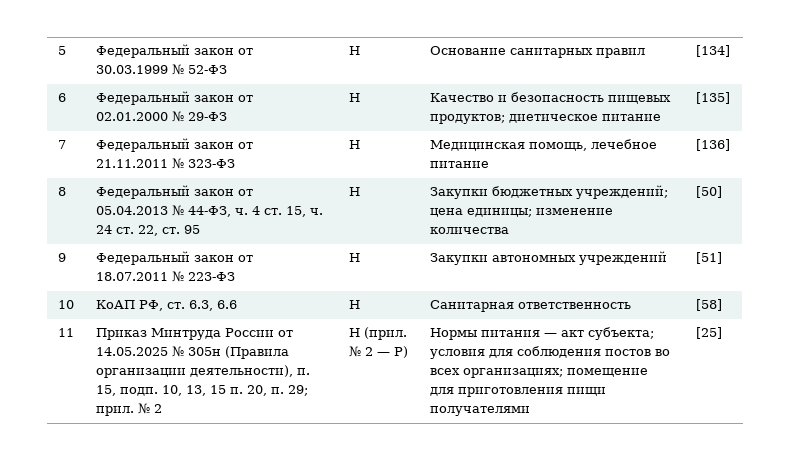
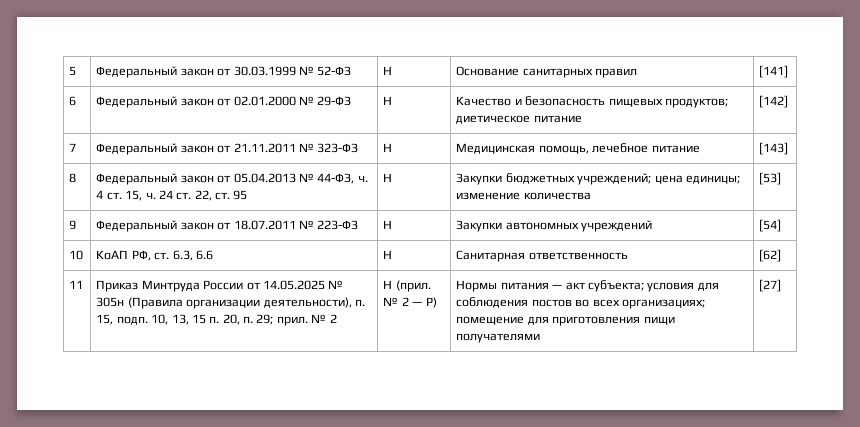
- 5 | Федеральный закон от 30.03.1999 № 52-ФЗ | Н | Основание санитарных правил | [134]
+ 5 | Федеральный закон от 30.03.1999 № 52-ФЗ | Н | Основание санитарных правил | [141]
- 6 | Федеральный закон от 02.01.2000 № 29-ФЗ | Н | Качество и безопасность пищевых продуктов; диетическое питание | [135]
+ 6 | Федеральный закон от 02.01.2000 № 29-ФЗ | Н | Качество и безопасность пищевых продуктов; диетическое питание | [142]
- 7 | Федеральный закон от 21.11.2011 № 323-ФЗ | Н | Медицинская помощь, лечебное питание | [136]
+ 7 | Федеральный закон от 21.11.2011 № 323-ФЗ | Н | Медицинская помощь, лечебное питание | [143]
- 8 | Федеральный закон от 05.04.2013 № 44-ФЗ, ч. 4 ст. 15, ч. 24 ст. 22, ст. 95 | Н | Закупки бюджетных учреждений; цена единицы; изменение количества | [50]
+ 8 | Федеральный закон от 05.04.2013 № 44-ФЗ, ч. 4 ст. 15, ч. 24 ст. 22, ст. 95 | Н | Закупки бюджетных учреждений; цена единицы; изменение количества | [53]
- 9 | Федеральный закон от 18.07.2011 № 223-ФЗ | Н | Закупки автономных учреждений | [51]
+ 9 | Федеральный закон от 18.07.2011 № 223-ФЗ | Н | Закупки автономных учреждений | [54]
- 10 | КоАП РФ, ст. 6.3, 6.6 | Н | Санитарная ответственность | [58]
+ 10 | КоАП РФ, ст. 6.3, 6.6 | Н | Санитарная ответственность | [62]
- [25]
+ [27]

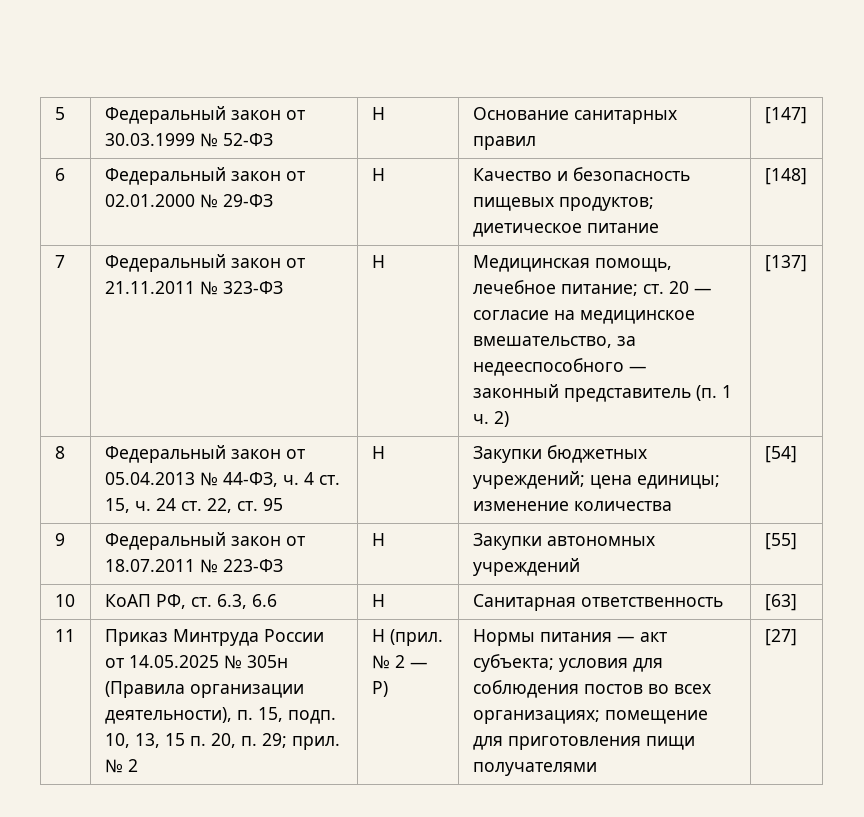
- 5 | Федеральный закон от 30.03.1999 № 52-ФЗ | Н | Основание санитарных правил | [141]
+ 5 | Федеральный закон от 30.03.1999 № 52-ФЗ | Н | Основание санитарных правил | [147]
- 6 | Федеральный закон от 02.01.2000 № 29-ФЗ | Н | Качество и безопасность пищевых продуктов; диетическое питание | [142]
+ 6 | Федеральный закон от 02.01.2000 № 29-ФЗ | Н | Качество и безопасность пищевых продуктов; диетическое питание | [148]
- 7 | Федеральный закон от 21.11.2011 № 323-ФЗ | Н | Медицинская помощь, лечебное питание | [143]
+ 7 | Федеральный закон от 21.11.2011 № 323-ФЗ | Н | Медицинская помощь, лечебное питание; ст. 20 — согласие на медицинское вмешательство, за недееспособного — законный представитель (п. 1 ч. 2) | [137]
- 8 | Федеральный закон от 05.04.2013 № 44-ФЗ, ч. 4 ст. 15, ч. 24 ст. 22, ст. 95 | Н | Закупки бюджетных учреждений; цена единицы; изменение количества | [53]
+ 8 | Федеральный закон от 05.04.2013 № 44-ФЗ, ч. 4 ст. 15, ч. 24 ст. 22, ст. 95 | Н | Закупки бюджетных учреждений; цена единицы; изменение количества | [54]
- 9 | Федеральный закон от 18.07.2011 № 223-ФЗ | Н | Закупки автономных учреждений | [54]
+ 9 | Федеральный закон от 18.07.2011 № 223-ФЗ | Н | Закупки автономных учреждений | [55]
- 10 | КоАП РФ, ст. 6.3, 6.6 | Н | Санитарная ответственность | [62]
+ 10 | КоАП РФ, ст. 6.3, 6.6 | Н | Санитарная ответственность | [63]

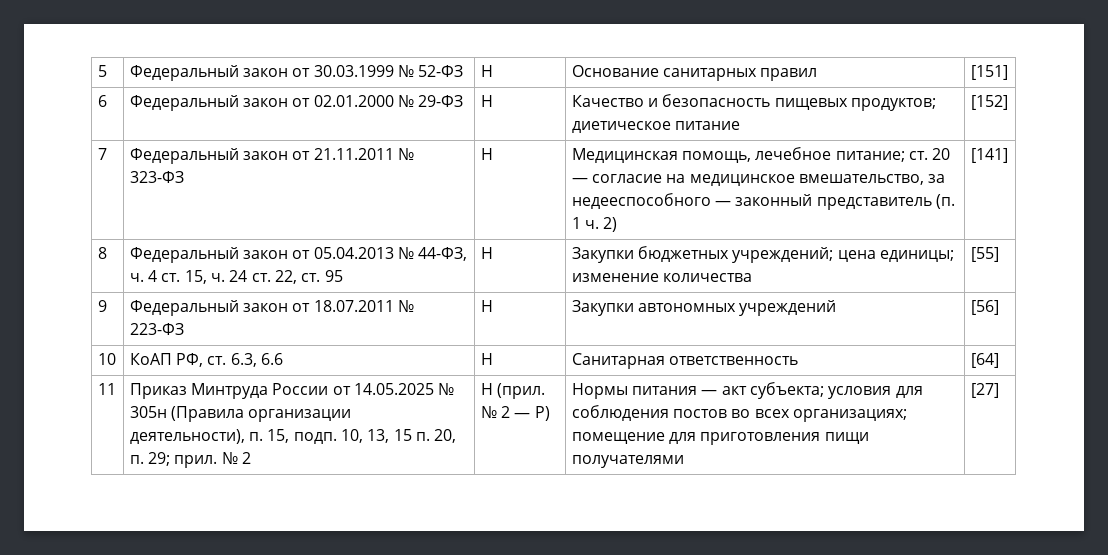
- 5 | Федеральный закон от 30.03.1999 № 52-ФЗ | Н | Основание санитарных правил | [147]
+ 5 | Федеральный закон от 30.03.1999 № 52-ФЗ | Н | Основание санитарных правил | [151]
- 6 | Федеральный закон от 02.01.2000 № 29-ФЗ | Н | Качество и безопасность пищевых продуктов; диетическое питание | [148]
+ 6 | Федеральный закон от 02.01.2000 № 29-ФЗ | Н | Качество и безопасность пищевых продуктов; диетическое питание | [152]
- 7 | Федеральный закон от 21.11.2011 № 323-ФЗ | Н | Медицинская помощь, лечебное питание; ст. 20 — согласие на медицинское вмешательство, за недееспособного — законный представитель (п. 1 ч. 2) | [137]
+ 7 | Федеральный закон от 21.11.2011 № 323-ФЗ | Н | Медицинская помощь, лечебное питание; ст. 20 — согласие на медицинское вмешательство, за недееспособного — законный представитель (п. 1 ч. 2) | [141]
- 8 | Федеральный закон от 05.04.2013 № 44-ФЗ, ч. 4 ст. 15, ч. 24 ст. 22, ст. 95 | Н | Закупки бюджетных учреждений; цена единицы; изменение количества | [54]
+ 8 | Федеральный закон от 05.04.2013 № 44-ФЗ, ч. 4 ст. 15, ч. 24 ст. 22, ст. 95 | Н | Закупки бюджетных учреждений; цена единицы; изменение количества | [55]
- 9 | Федеральный закон от 18.07.2011 № 223-ФЗ | Н | Закупки автономных учреждений | [55]
+ 9 | Федеральный закон от 18.07.2011 № 223-ФЗ | Н | Закупки автономных учреждений | [56]
- 10 | КоАП РФ, ст. 6.3, 6.6 | Н | Санитарная ответственность | [63]
+ 10 | КоАП РФ, ст. 6.3, 6.6 | Н | Санитарная ответственность | [64]

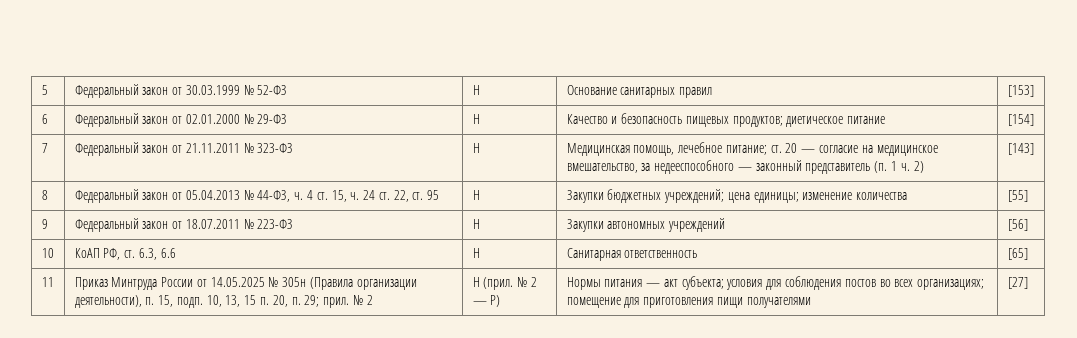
- 5 | Федеральный закон от 30.03.1999 № 52-ФЗ | Н | Основание санитарных правил | [151]
+ 5 | Федеральный закон от 30.03.1999 № 52-ФЗ | Н | Основание санитарных правил | [153]
- 6 | Федеральный закон от 02.01.2000 № 29-ФЗ | Н | Качество и безопасность пищевых продуктов; диетическое питание | [152]
+ 6 | Федеральный закон от 02.01.2000 № 29-ФЗ | Н | Качество и безопасность пищевых продуктов; диетическое питание | [154]
- 7 | Федеральный закон от 21.11.2011 № 323-ФЗ | Н | Медицинская помощь, лечебное питание; ст. 20 — согласие на медицинское вмешательство, за недееспособного — законный представитель (п. 1 ч. 2) | [141]
+ 7 | Федеральный закон от 21.11.2011 № 323-ФЗ | Н | Медицинская помощь, лечебное питание; ст. 20 — согласие на медицинское вмешательство, за недееспособного — законный представитель (п. 1 ч. 2) | [143]
- 10 | КоАП РФ, ст. 6.3, 6.6 | Н | Санитарная ответственность | [64]
+ 10 | КоАП РФ, ст. 6.3, 6.6 | Н | Санитарная ответственность | [65]

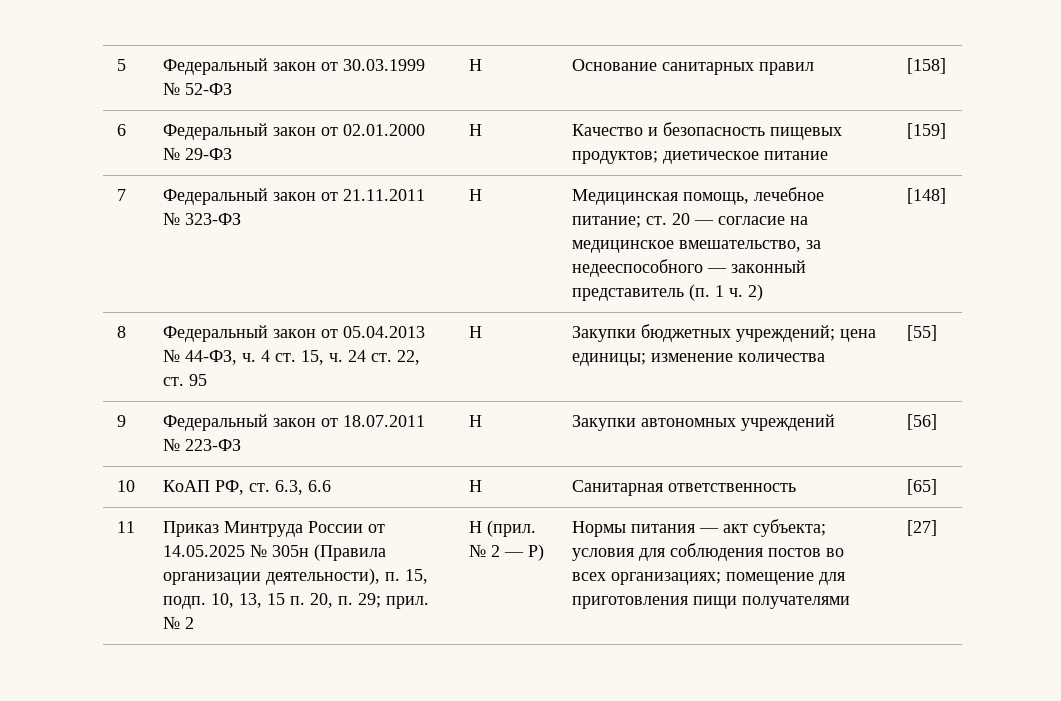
- 5 | Федеральный закон от 30.03.1999 № 52-ФЗ | Н | Основание санитарных правил | [153]
+ 5 | Федеральный закон от 30.03.1999 № 52-ФЗ | Н | Основание санитарных правил | [158]
- 6 | Федеральный закон от 02.01.2000 № 29-ФЗ | Н | Качество и безопасность пищевых продуктов; диетическое питание | [154]
+ 6 | Федеральный закон от 02.01.2000 № 29-ФЗ | Н | Качество и безопасность пищевых продуктов; диетическое питание | [159]
- 7 | Федеральный закон от 21.11.2011 № 323-ФЗ | Н | Медицинская помощь, лечебное питание; ст. 20 — согласие на медицинское вмешательство, за недееспособного — законный представитель (п. 1 ч. 2) | [143]
+ 7 | Федеральный закон от 21.11.2011 № 323-ФЗ | Н | Медицинская помощь, лечебное питание; ст. 20 — согласие на медицинское вмешательство, за недееспособного — законный представитель (п. 1 ч. 2) | [148]

